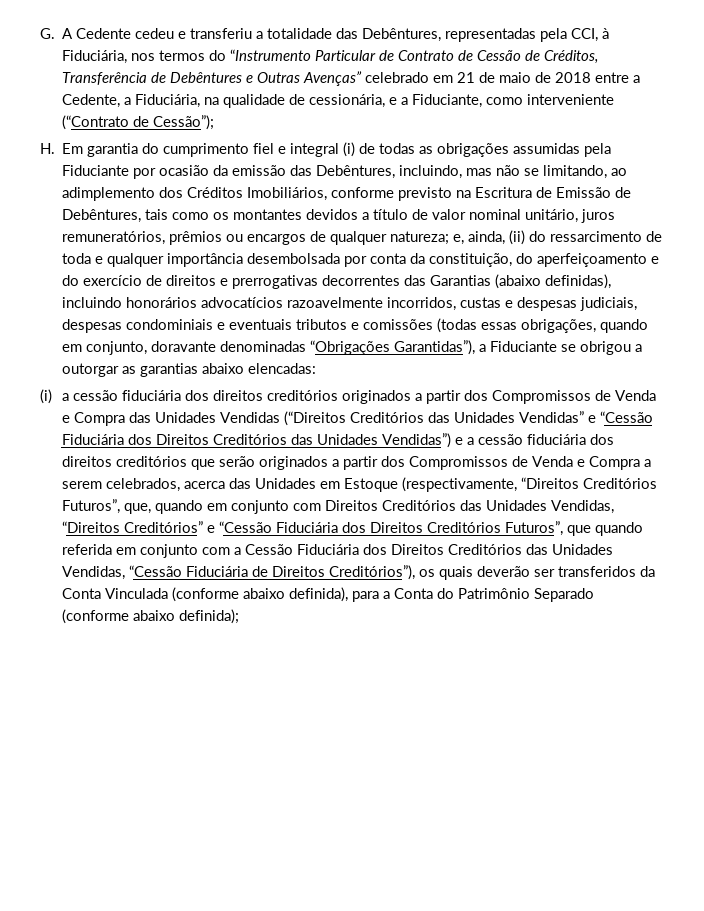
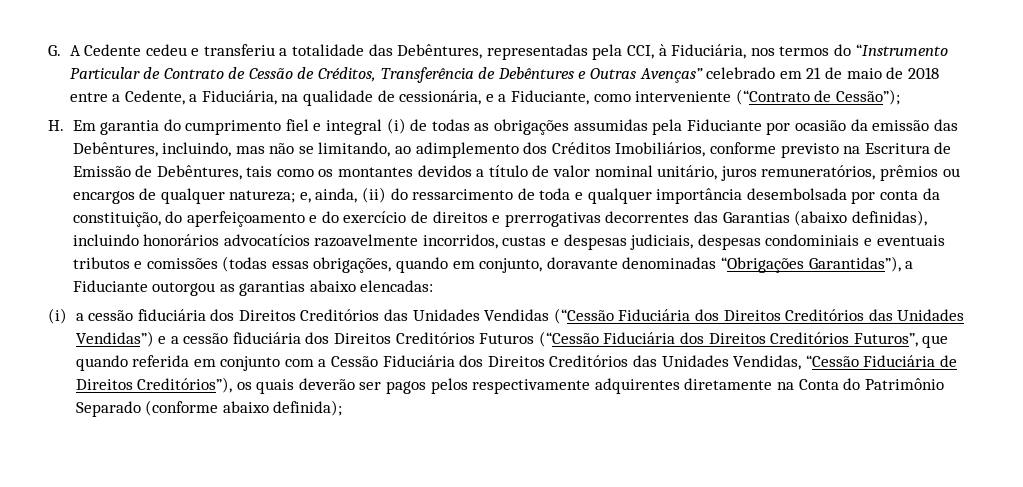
- e, ainda, (ii) do ressarcimento de toda e qualquer importância desembolsada por conta da constituição, do aperfeiçoamento e do exercício de direitos e prerrogativas decorrentes das Garantias (abaixo definidas), incluindo honorários advocatícios razoavelmente incorridos, custas e despesas judiciais, despesas condominiais e eventuais tributos e comissões (todas essas obrigações, quando em conjunto, doravante denominadas “Obrigações Garantidas”), a Fiduciante se obrigou a outorgar as garantias abaixo elencadas:
+ e, ainda, (ii) do ressarcimento de toda e qualquer importância desembolsada por conta da constituição, do aperfeiçoamento e do exercício de direitos e prerrogativas decorrentes das Garantias (abaixo definidas), incluindo honorários advocatícios razoavelmente incorridos, custas e despesas judiciais, despesas condominiais e eventuais tributos e comissões (todas essas obrigações, quando em conjunto, doravante denominadas “Obrigações Garantidas”), a Fiduciante outorgou as garantias abaixo elencadas:
- (i) a cessão fiduciária dos direitos creditórios originados a partir dos Compromissos de Venda e Compra das Unidades Vendidas (“Direitos Creditórios das Unidades Vendidas” e “Cessão Fiduciária dos Direitos Creditórios das Unidades Vendidas”) e a cessão fiduciária dos direitos creditórios que serão originados a partir dos Compromissos de Venda e Compra a serem celebrados, acerca das Unidades em Estoque (respectivamente, “Direitos Creditórios Futuros”, que, quando em conjunto com Direitos Creditórios das Unidades Vendidas, “Direitos Creditórios” e “Cessão Fiduciária dos Direitos Creditórios Futuros”, que quando referida em conjunto com a Cessão Fiduciária dos Direitos Creditórios das Unidades Vendidas, “Cessão Fiduciária de Direitos Creditórios”), os quais deverão ser transferidos da Conta Vinculada (conforme abaixo definida), para a Conta do Patrimônio Separado (conforme abaixo definida);
+ (i) a cessão fiduciária dos Direitos Creditórios das Unidades Vendidas (“Cessão Fiduciária dos Direitos Creditórios das Unidades Vendidas”) e a cessão fiduciária dos Direitos Creditórios Futuros (“Cessão Fiduciária dos Direitos Creditórios Futuros”, que quando referida em conjunto com a Cessão Fiduciária dos Direitos Creditórios das Unidades Vendidas, “Cessão Fiduciária de Direitos Creditórios”), os quais deverão ser pagos pelos respectivamente adquirentes diretamente na Conta do Patrimônio Separado (conforme abaixo definida);

